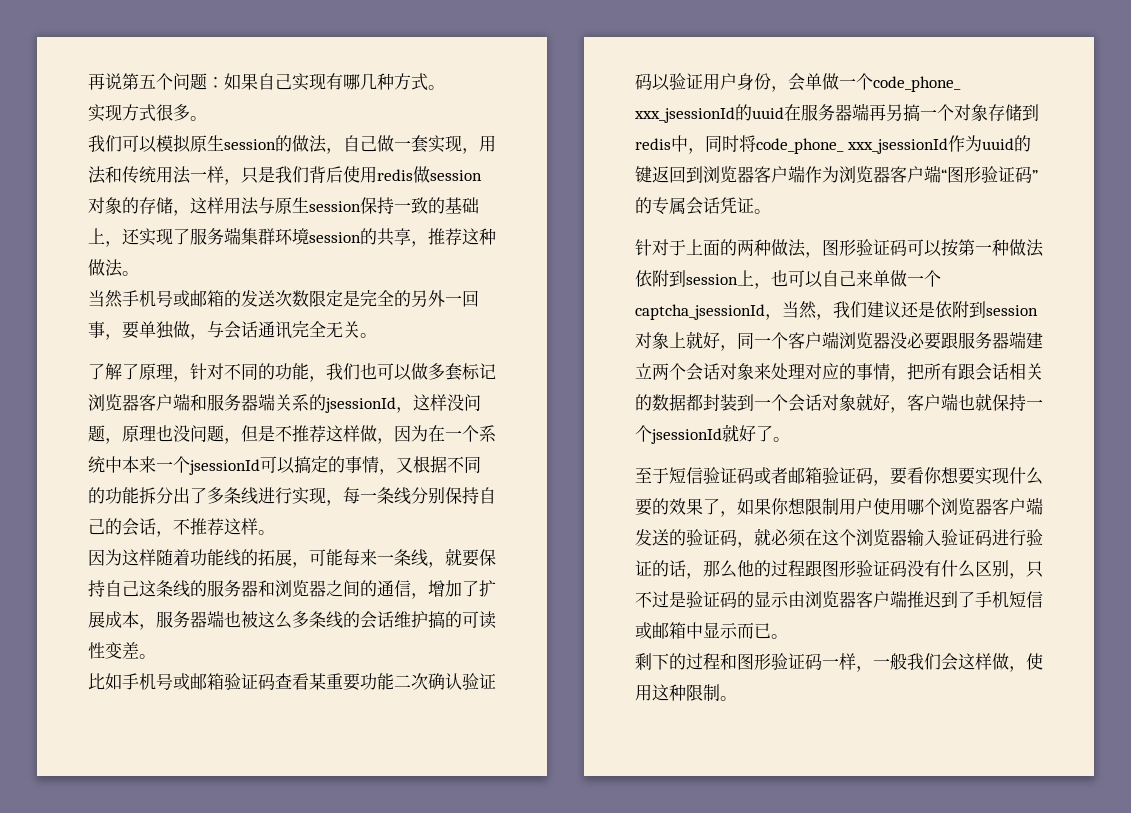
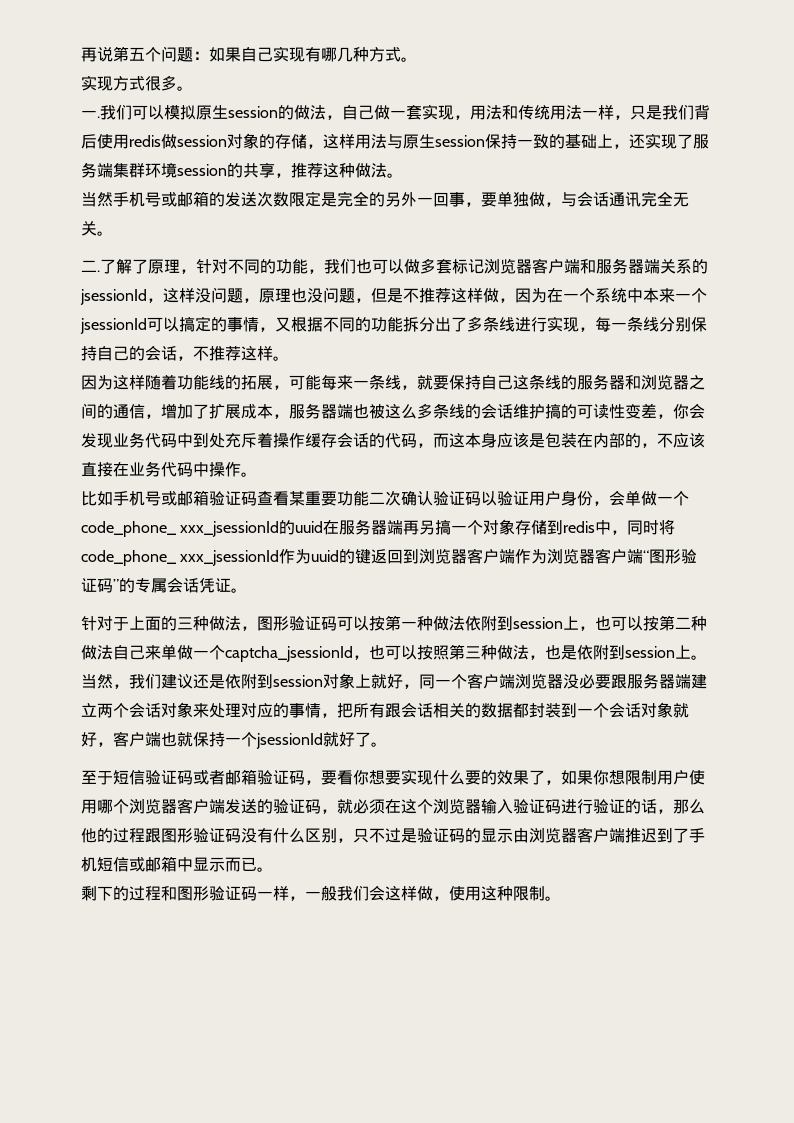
+ 一.
+ 二.
- 因为这样随着功能线的拓展，可能每来一条线，就要保持自己这条线的服务器和浏览器之间的通信，增加了扩展成本，服务器端也被这么多条线的会话维护搞的可读性变差。
+ 因为这样随着功能线的拓展，可能每来一条线，就要保持自己这条线的服务器和浏览器之间的通信，增加了扩展成本，服务器端也被这么多条线的会话维护搞的可读性变差，你会发现业务代码中到处充斥着操作缓存会话的代码，而这本身应该是包装在内部的，不应该直接在业务代码中操作。
- 针对于上面的两种做法，图形验证码可以按第一种做法依附到session上，也可以自己来单做一个captcha_jsessionId，当然，我们建议还是依附到session对象上就好，同一个客户端浏览器没必要跟服务器端建立两个会话对象来处理对应的事情，把所有跟会话相关的数据都封装到一个会话对象就好，客户端也就保持一个jsessionId就好了。
+ 针对于上面的三种做法，图形验证码可以按第一种做法依附到session上，也可以按第二种做法自己来单做一个captcha_jsessionId，也可以按照第三种做法，也是依附到session上。当然，我们建议还是依附到session对象上就好，同一个客户端浏览器没必要跟服务器端建立两个会话对象来处理对应的事情，把所有跟会话相关的数据都封装到一个会话对象就好，客户端也就保持一个jsessionId就好了。

